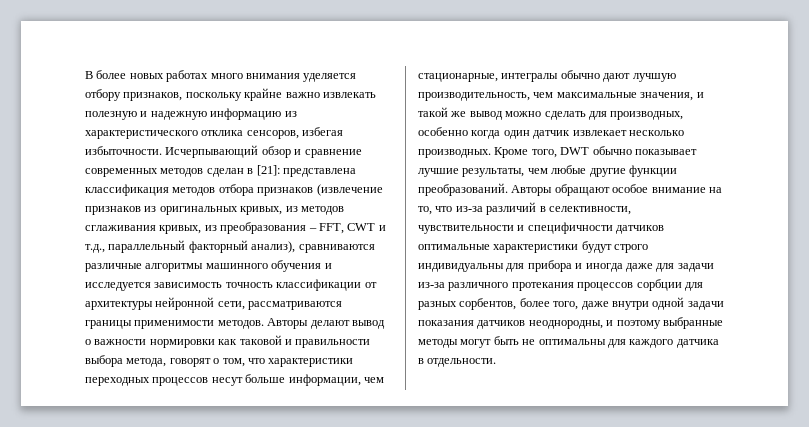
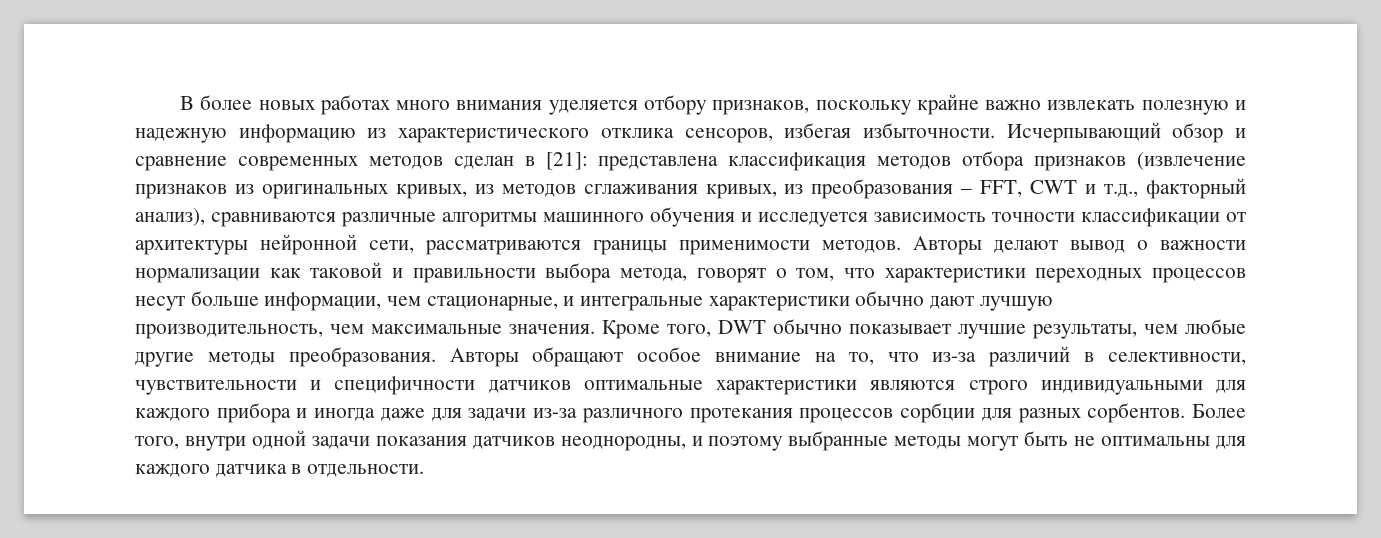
- Исчерпывающий обзор и сравнение современных методов сделан в [21]: представлена классификация методов отбора признаков (извлечение признаков из оригинальных кривых, из методов сглаживания кривых, из преобразования – FFT, CWT и т.д., параллельный факторный анализ), сравниваются различные алгоритмы машинного обучения и исследуется зависимость точность классификации от архитектуры нейронной сети, рассматриваются границы применимости методов.
+ Исчерпывающий обзор и сравнение современных методов сделан в [21]: представлена классификация методов отбора признаков (извлечение признаков из оригинальных кривых, из методов сглаживания кривых, из преобразования – FFT, CWT и т.д., факторный анализ), сравниваются различные алгоритмы машинного обучения и исследуется зависимость точности классификации от архитектуры нейронной сети, рассматриваются границы применимости методов.
- Авторы делают вывод о важности нормировки как таковой и правильности выбора метода, говорят о том, что характеристики переходных процессов несут больше информации, чем стационарные, интегралы обычно дают лучшую производительность, чем максимальные значения, и такой же вывод можно сделать для производных, особенно когда один датчик извлекает несколько производных.
+ Авторы делают вывод о важности нормализации как таковой и правильности выбора метода, говорят о том, что характеристики переходных процессов несут больше информации, чем стационарные, и интегральные характеристики обычно дают лучшую производительность, чем максимальные значения.
- Кроме того, DWT обычно показывает лучшие результаты, чем любые другие функции преобразований.
+ Кроме того, DWT обычно показывает лучшие результаты, чем любые другие методы преобразования.
- Авторы обращают особое внимание на то, что из-за различий в селективности, чувствительности и специфичности датчиков оптимальные характеристики будут строго индивидуальны для прибора и иногда даже для задачи из-за различного протекания процессов сорбции для разных сорбентов, более того, даже внутри одной задачи показания датчиков неоднородны, и поэтому выбранные методы могут быть не оптимальны для каждого датчика в отдельности.
+ Авторы обращают особое внимание на то, что из-за различий в селективности, чувствительности и специфичности датчиков оптимальные характеристики являются строго индивидуальными для каждого прибора и иногда даже для задачи из-за различного протекания процессов сорбции для разных сорбентов. Более того, внутри одной задачи показания датчиков неоднородны, и поэтому выбранные методы могут быть не оптимальны для каждого датчика в отдельности.

